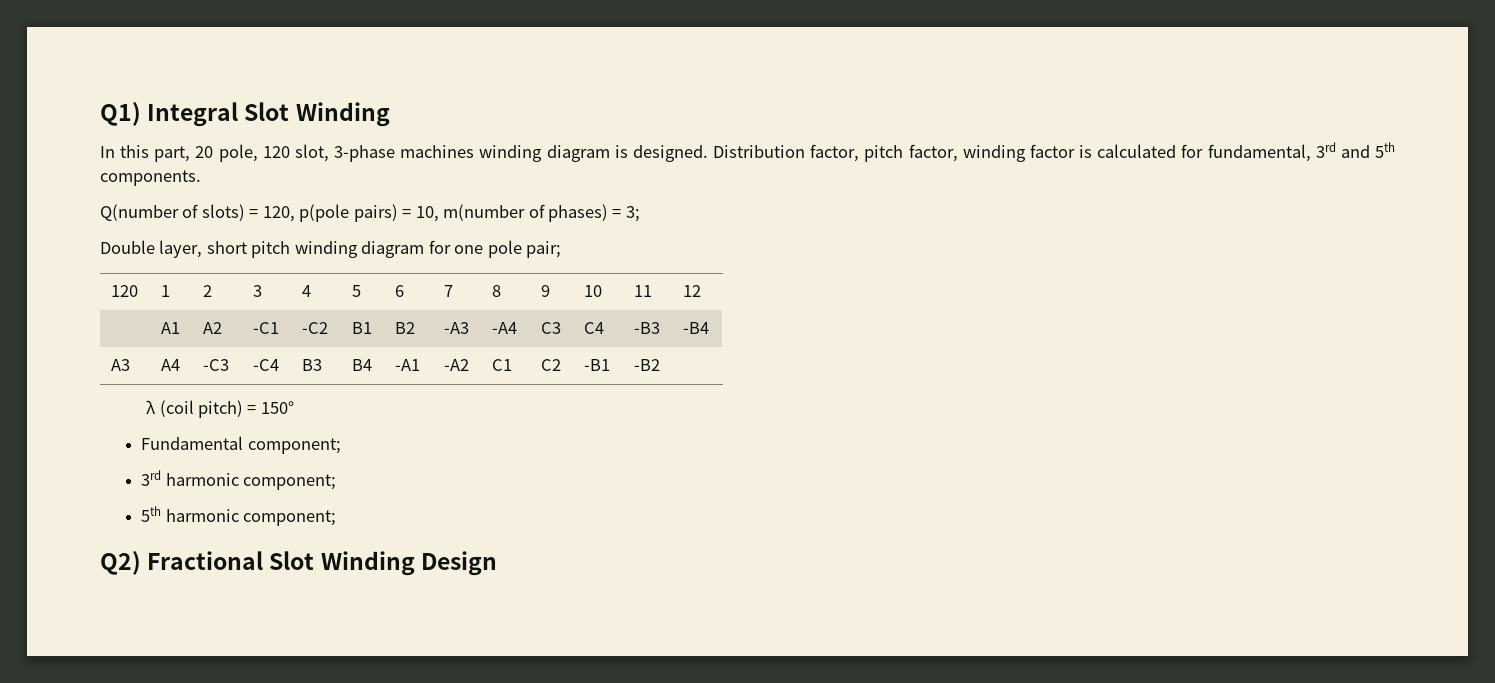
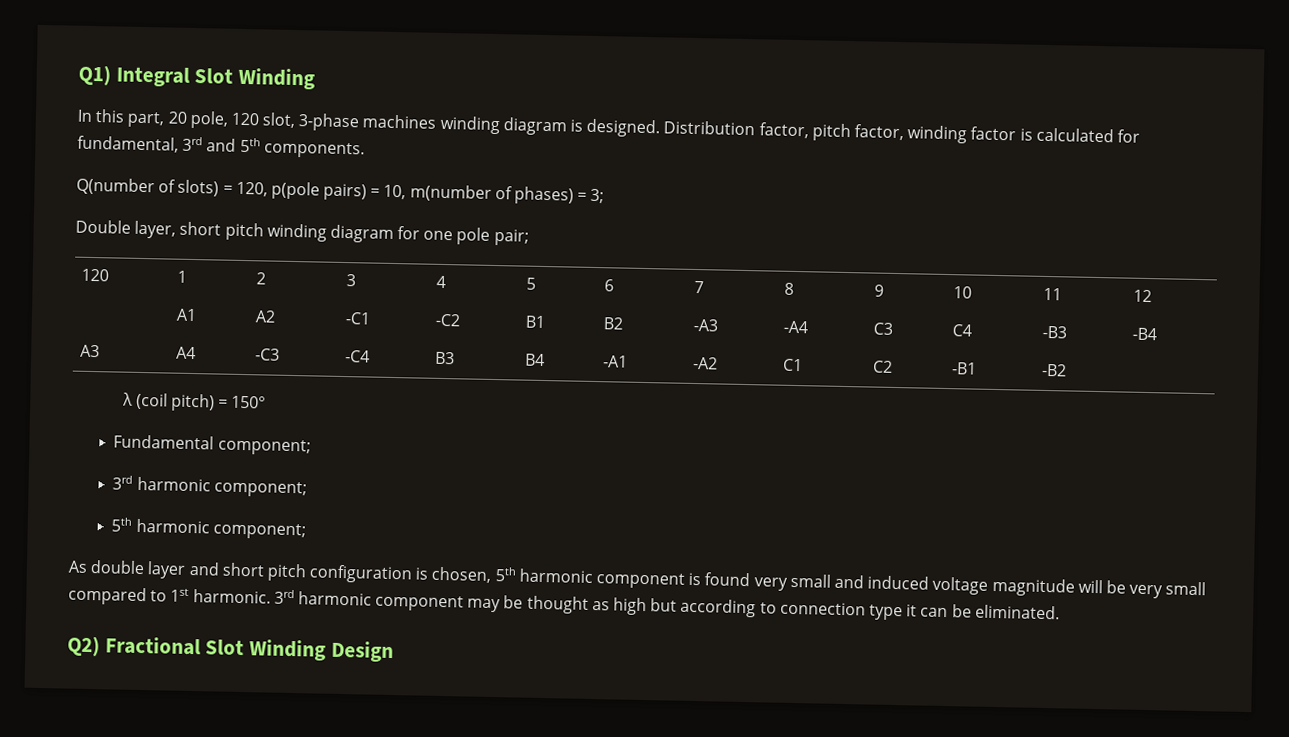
+ As double layer and short pitch configuration is chosen, 5th harmonic component is found very small and induced voltage magnitude will be very small compared to 1st harmonic. 3rd harmonic component may be thought as high but according to connection type it can be eliminated.

